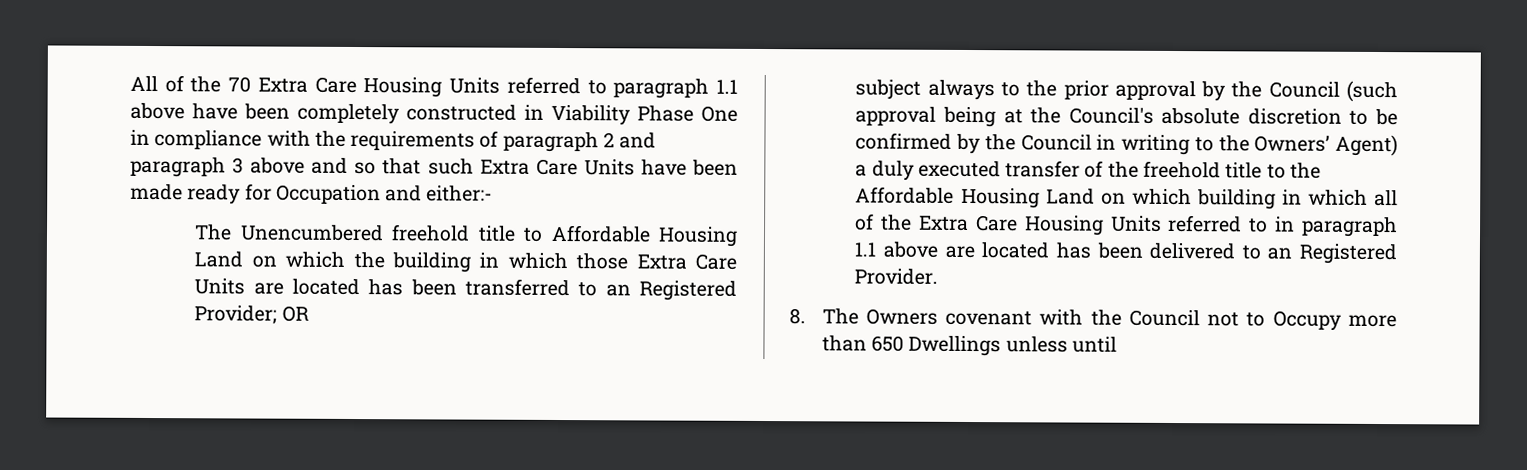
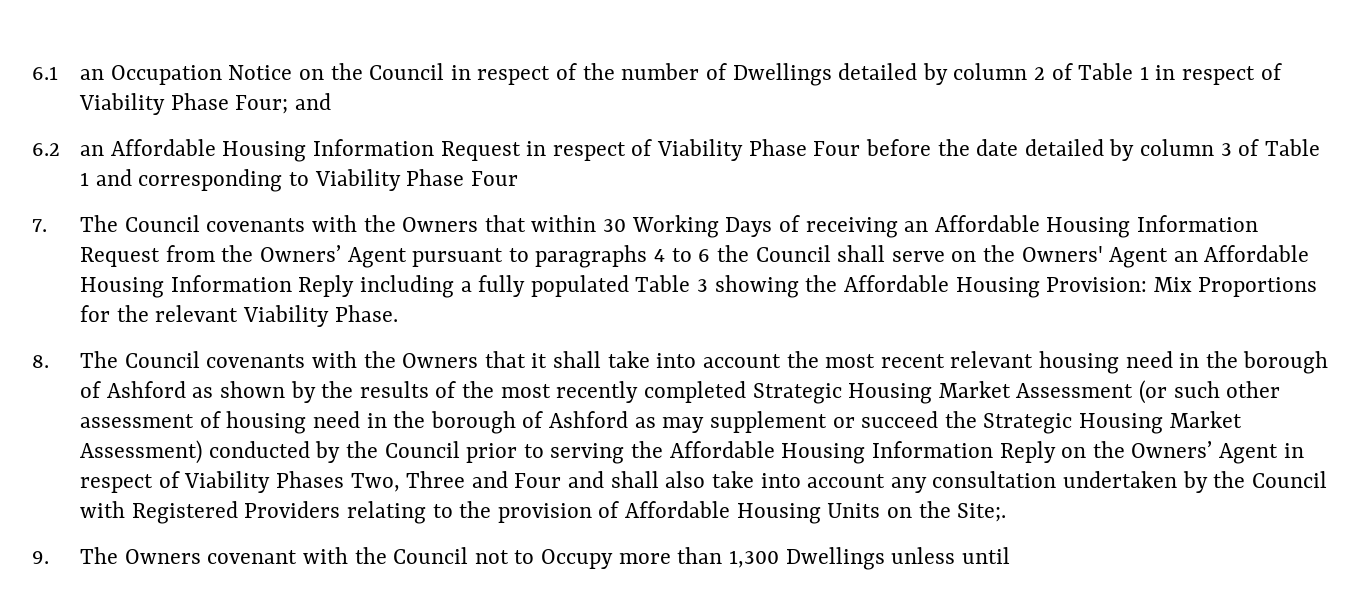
- All of the 70 Extra Care Housing Units referred to paragraph 1.1 above have been completely constructed in Viability Phase One in compliance with the requirements of paragraph 2 and paragraph 3 above and so that such Extra Care Units have been made ready for Occupation and either:-
- The Unencumbered freehold title to Affordable Housing Land on which the building in which those Extra Care Units are located has been transferred to an Registered Provider; OR
- subject always to the prior approval by the Council (such approval being at the Council's absolute discretion to be confirmed by the Council in writing to the Owners’ Agent) a duly executed transfer of the freehold title to the Affordable Housing Land on which building in which all of the Extra Care Housing Units referred to in paragraph 1.1 above are located has been delivered to an Registered Provider.
- 8. The Owners covenant with the Council not to Occupy more than 650 Dwellings unless until
+ 6.1 an Occupation Notice on the Council in respect of the number of Dwellings detailed by column 2 of Table 1 in respect of Viability Phase Four; and
+ 6.2 an Affordable Housing Information Request in respect of Viability Phase Four before the date detailed by column 3 of Table 1 and corresponding to Viability Phase Four
+ 7. The Council covenants with the Owners that within 30 Working Days of receiving an Affordable Housing Information Request from the Owners’ Agent pursuant to paragraphs 4 to 6 the Council shall serve on the Owners' Agent an Affordable Housing Information Reply including a fully populated Table 3 showing the Affordable Housing Provision: Mix Proportions for the relevant Viability Phase.
+ 8. The Council covenants with the Owners that it shall take into account the most recent relevant housing need in the borough of Ashford as shown by the results of the most recently completed Strategic Housing Market Assessment (or such other assessment of housing need in the borough of Ashford as may supplement or succeed the Strategic Housing Market Assessment) conducted by the Council prior to serving the Affordable Housing Information Reply on the Owners’ Agent in respect of Viability Phases Two, Three and Four and shall also take into account any consultation undertaken by the Council with Registered Providers relating to the provision of Affordable Housing Units on the Site;.
+ 9. The Owners covenant with the Council not to Occupy more than 1,300 Dwellings unless until

